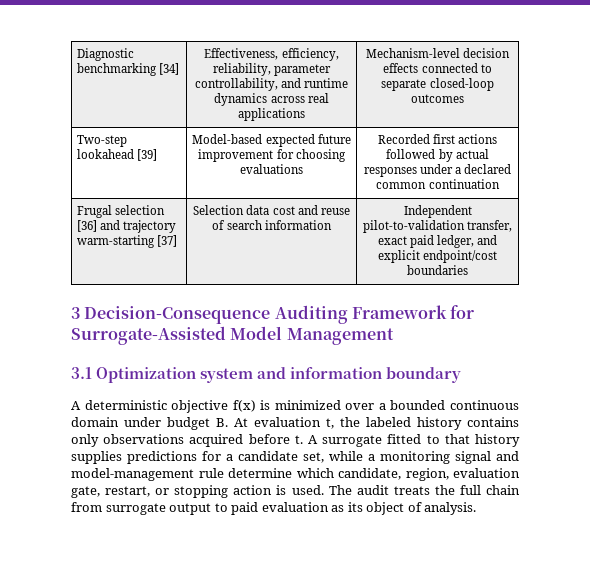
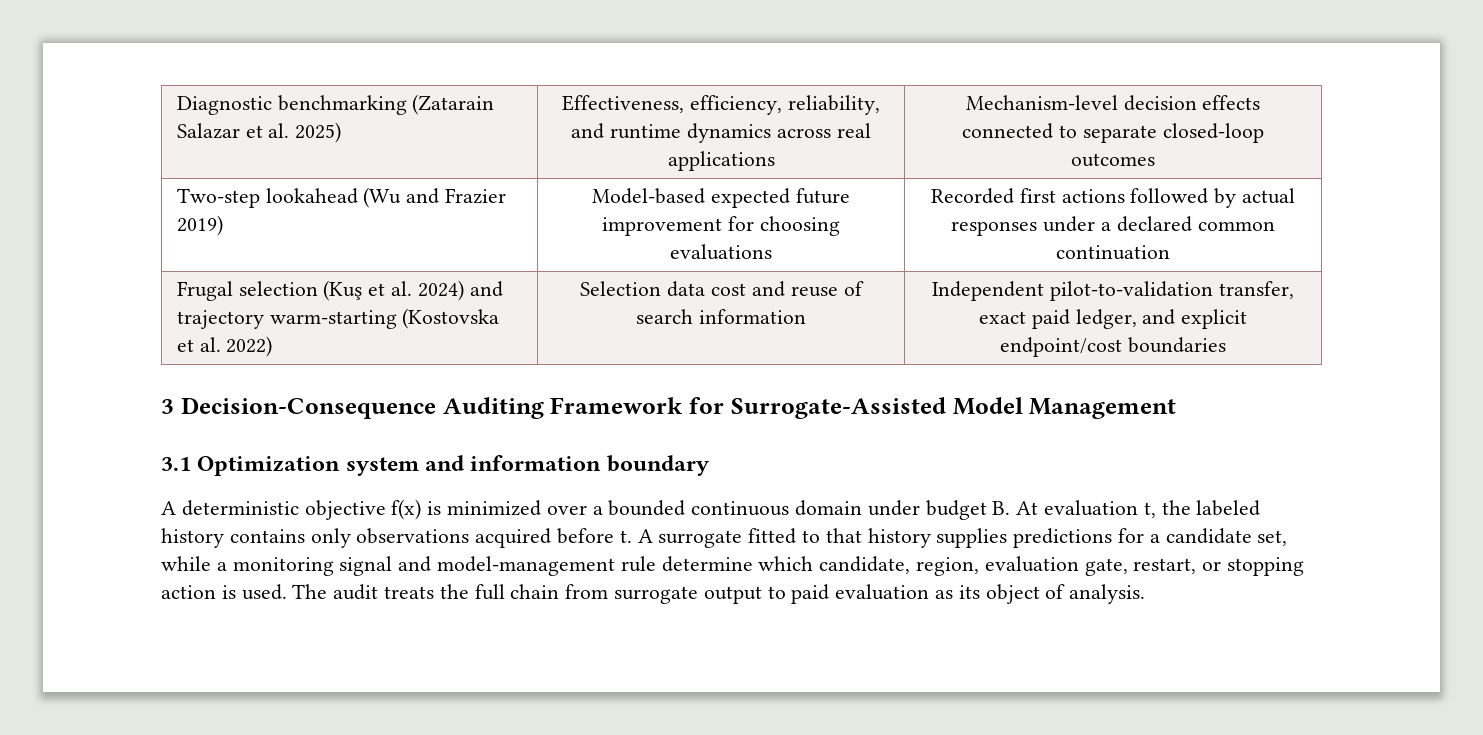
- Diagnostic benchmarking [34] | Effectiveness, efficiency, reliability, parameter controllability, and runtime dynamics across real applications | Mechanism-level decision effects connected to separate closed-loop outcomes
+ Diagnostic benchmarking (Zatarain Salazar et al. 2025) | Effectiveness, efficiency, reliability, and runtime dynamics across real applications | Mechanism-level decision effects connected to separate closed-loop outcomes
- Two-step lookahead [39] | Model-based expected future improvement for choosing evaluations | Recorded first actions followed by actual responses under a declared common continuation
+ Two-step lookahead (Wu and Frazier 2019) | Model-based expected future improvement for choosing evaluations | Recorded first actions followed by actual responses under a declared common continuation
- Frugal selection [36] and trajectory warm-starting [37] | Selection data cost and reuse of search information | Independent pilot-to-validation transfer, exact paid ledger, and explicit endpoint/cost boundaries
+ Frugal selection (Kuş et al. 2024) and trajectory warm-starting (Kostovska et al. 2022) | Selection data cost and reuse of search information | Independent pilot-to-validation transfer, exact paid ledger, and explicit endpoint/cost boundaries

